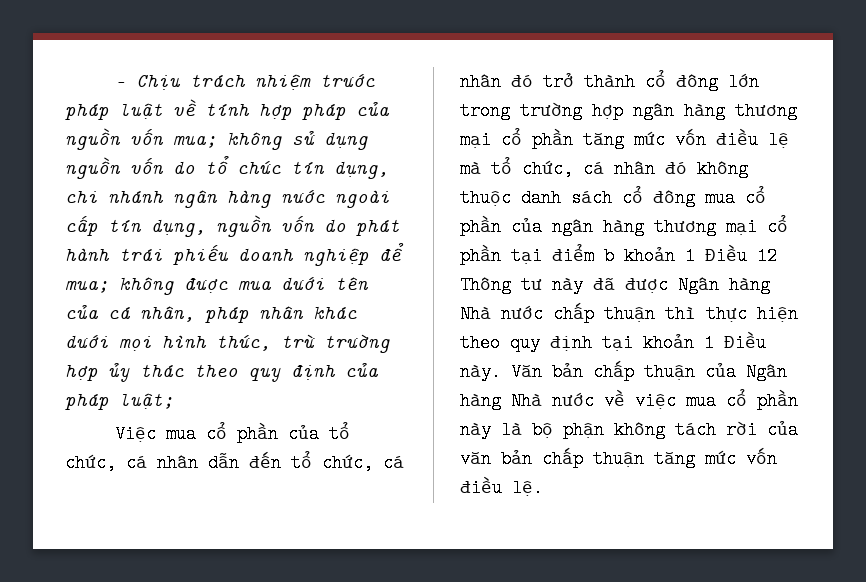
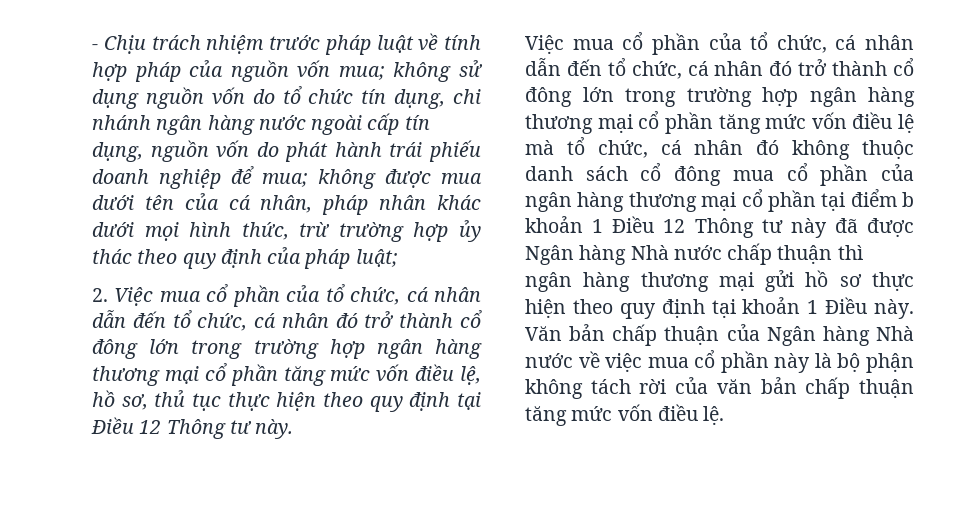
+ 2. Việc mua cổ phần của tổ chức, cá nhân dẫn đến tổ chức, cá nhân đó trở thành cổ đông lớn trong trường hợp ngân hàng thương mại cổ phần tăng mức vốn điều lệ, hồ sơ, thủ tục thực hiện theo quy định tại Điều 12 Thông tư này.
- Việc mua cổ phần của tổ chức, cá nhân dẫn đến tổ chức, cá nhân đó trở thành cổ đông lớn trong trường hợp ngân hàng thương mại cổ phần tăng mức vốn điều lệ mà tổ chức, cá nhân đó không thuộc danh sách cổ đông mua cổ phần của ngân hàng thương mại cổ phần tại điểm b khoản 1 Điều 12 Thông tư này đã được Ngân hàng Nhà nước chấp thuận thì thực hiện theo quy định tại khoản 1 Điều này.
+ Việc mua cổ phần của tổ chức, cá nhân dẫn đến tổ chức, cá nhân đó trở thành cổ đông lớn trong trường hợp ngân hàng thương mại cổ phần tăng mức vốn điều lệ mà tổ chức, cá nhân đó không thuộc danh sách cổ đông mua cổ phần của ngân hàng thương mại cổ phần tại điểm b khoản 1 Điều 12 Thông tư này đã được Ngân hàng Nhà nước chấp thuận thì ngân hàng thương mại gửi hồ sơ thực hiện theo quy định tại khoản 1 Điều này.

